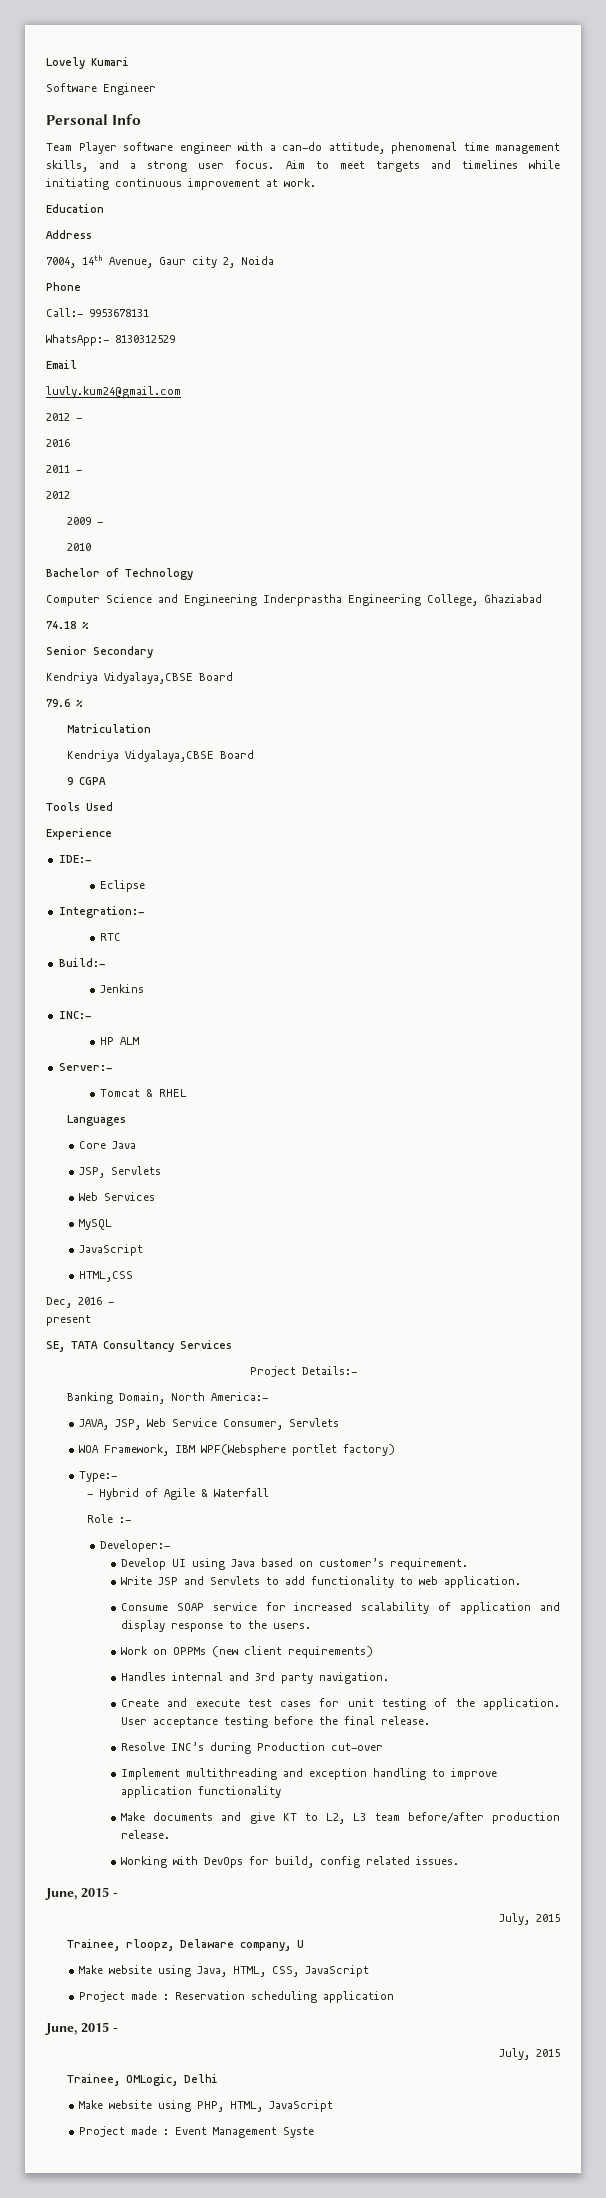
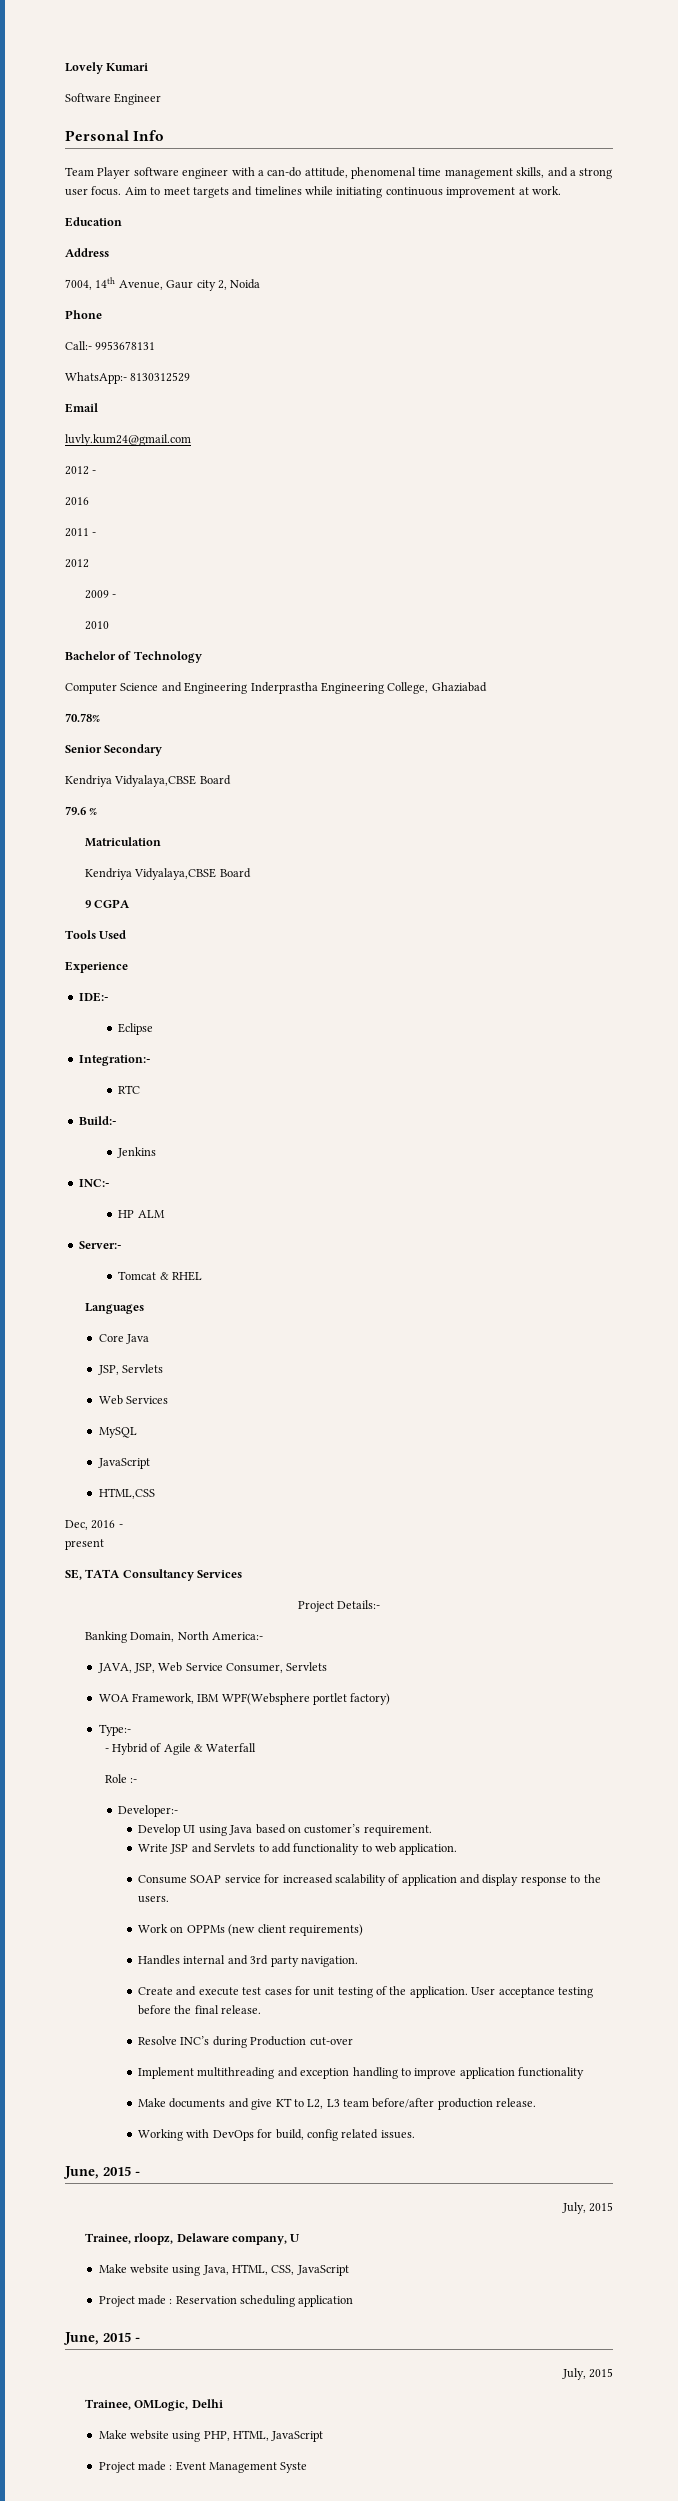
- 74.18 %
+ 70.78%

